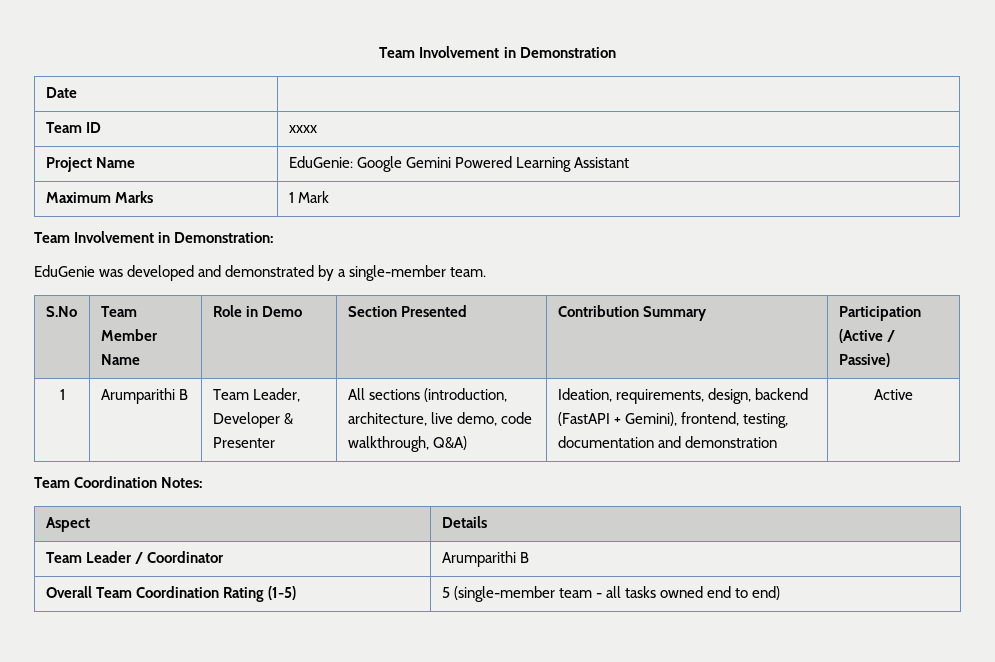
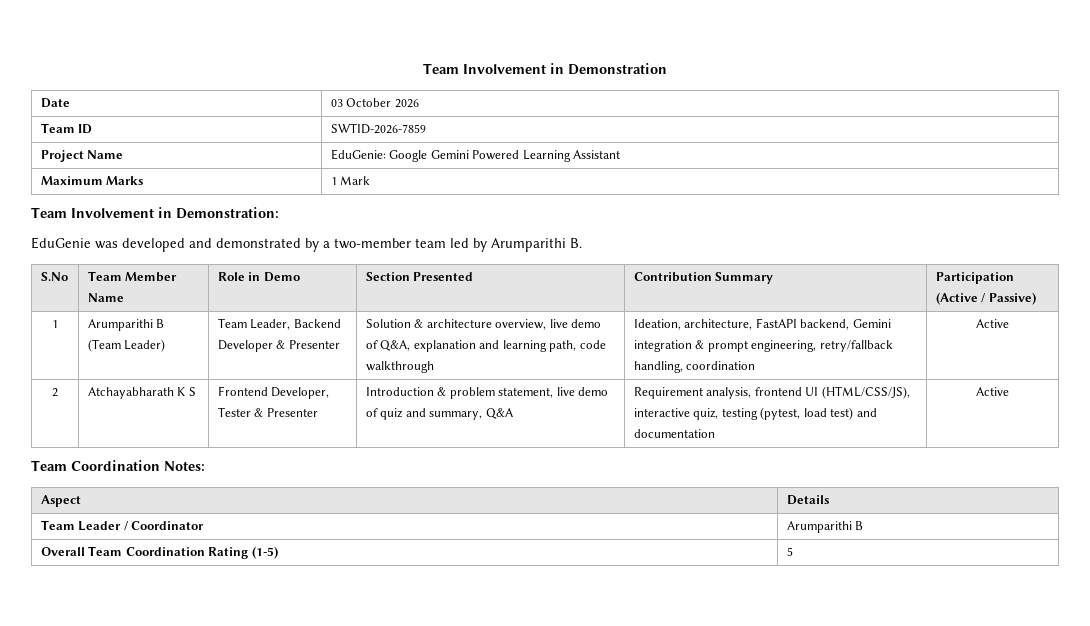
- Date |
+ Date | 03 October 2026
- Team ID | xxxx
+ Team ID | SWTID-2026-7859
- EduGenie was developed and demonstrated by a single-member team.
+ EduGenie was developed and demonstrated by a two-member team led by Arumparithi B.
- 1 | Arumparithi B | Team Leader, Developer & Presenter | All sections (introduction, architecture, live demo, code walkthrough, Q&A) | Ideation, requirements, design, backend (FastAPI + Gemini), frontend, testing, documentation and demonstration | Active
+ 1 | Arumparithi B (Team Leader) | Team Leader, Backend Developer & Presenter | Solution & architecture overview, live demo of Q&A, explanation and learning path, code walkthrough | Ideation, architecture, FastAPI backend, Gemini integration & prompt engineering, retry/fallback handling, coordination | Active
+ 2 | Atchayabharath K S | Frontend Developer, Tester & Presenter | Introduction & problem statement, live demo of quiz and summary, Q&A | Requirement analysis, frontend UI (HTML/CSS/JS), interactive quiz, testing (pytest, load test) and documentation | Active
- Overall Team Coordination Rating (1-5) | 5 (single-member team - all tasks owned end to end)
+ Overall Team Coordination Rating (1-5) | 5

